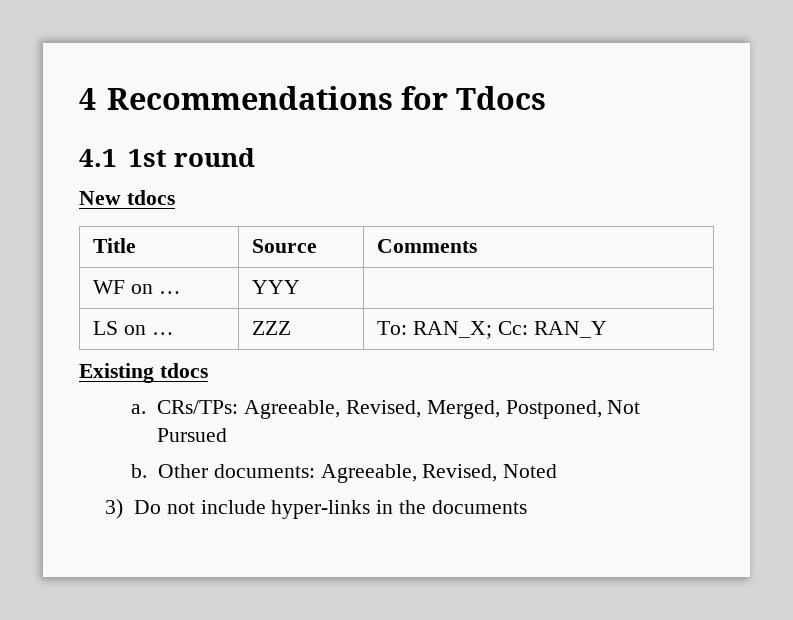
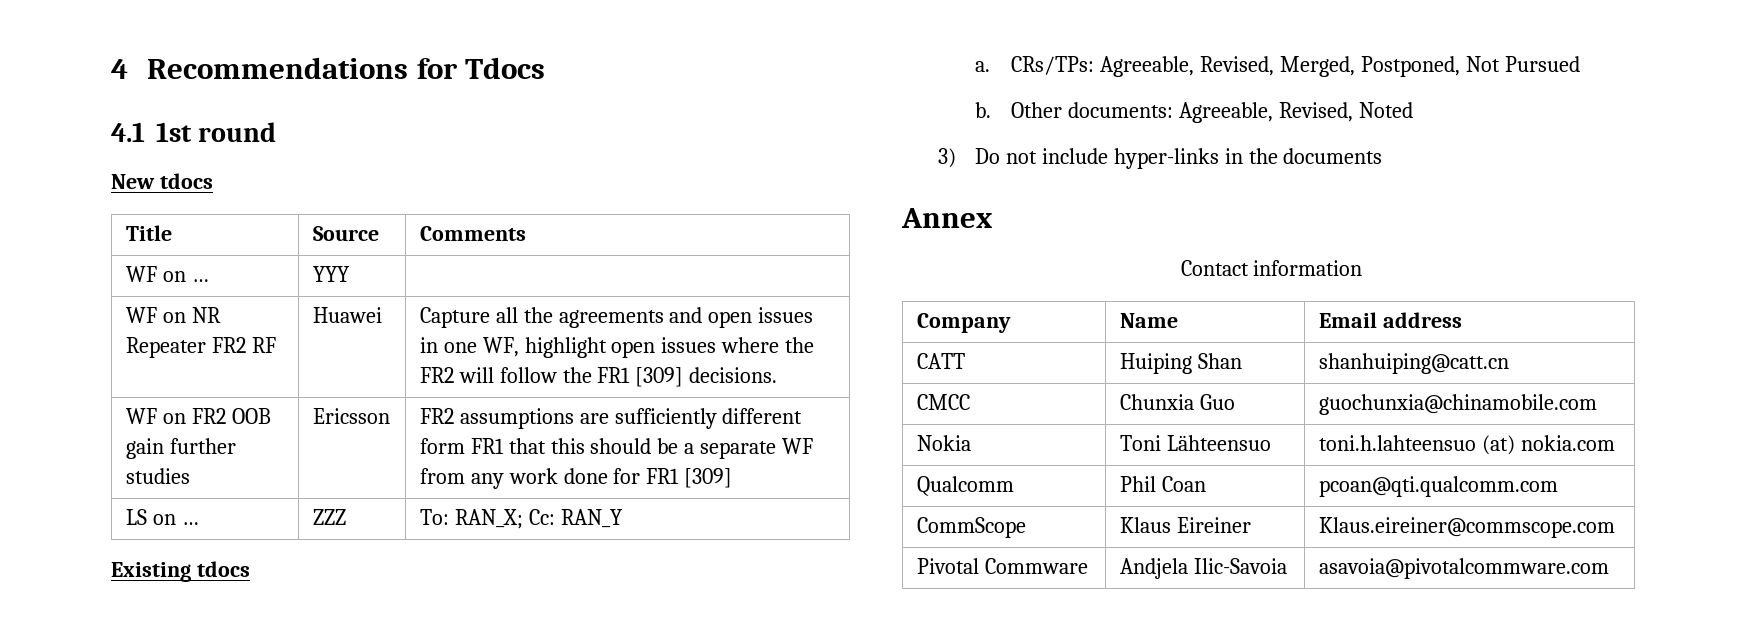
+ WF on NR Repeater FR2 RF | Huawei | Capture all the agreements and open issues in one WF, highlight open issues where the FR2 will follow the FR1 [309] decisions.
+ WF on FR2 OOB gain further studies | Ericsson | FR2 assumptions are sufficiently different form FR1 that this should be a separate WF from any work done for FR1 [309]
+ Annex
+ Contact information
+ Company | Name | Email address
+ CATT | Huiping Shan | shanhuiping@catt.cn
+ CMCC | Chunxia Guo | guochunxia@chinamobile.com
+ Nokia | Toni Lähteensuo | toni.h.lahteensuo (at) nokia.com
+ Qualcomm | Phil Coan | pcoan@qti.qualcomm.com
+ CommScope | Klaus Eireiner | Klaus.eireiner@commscope.com
+ Pivotal Commware | Andjela Ilic-Savoia | asavoia@pivotalcommware.com

